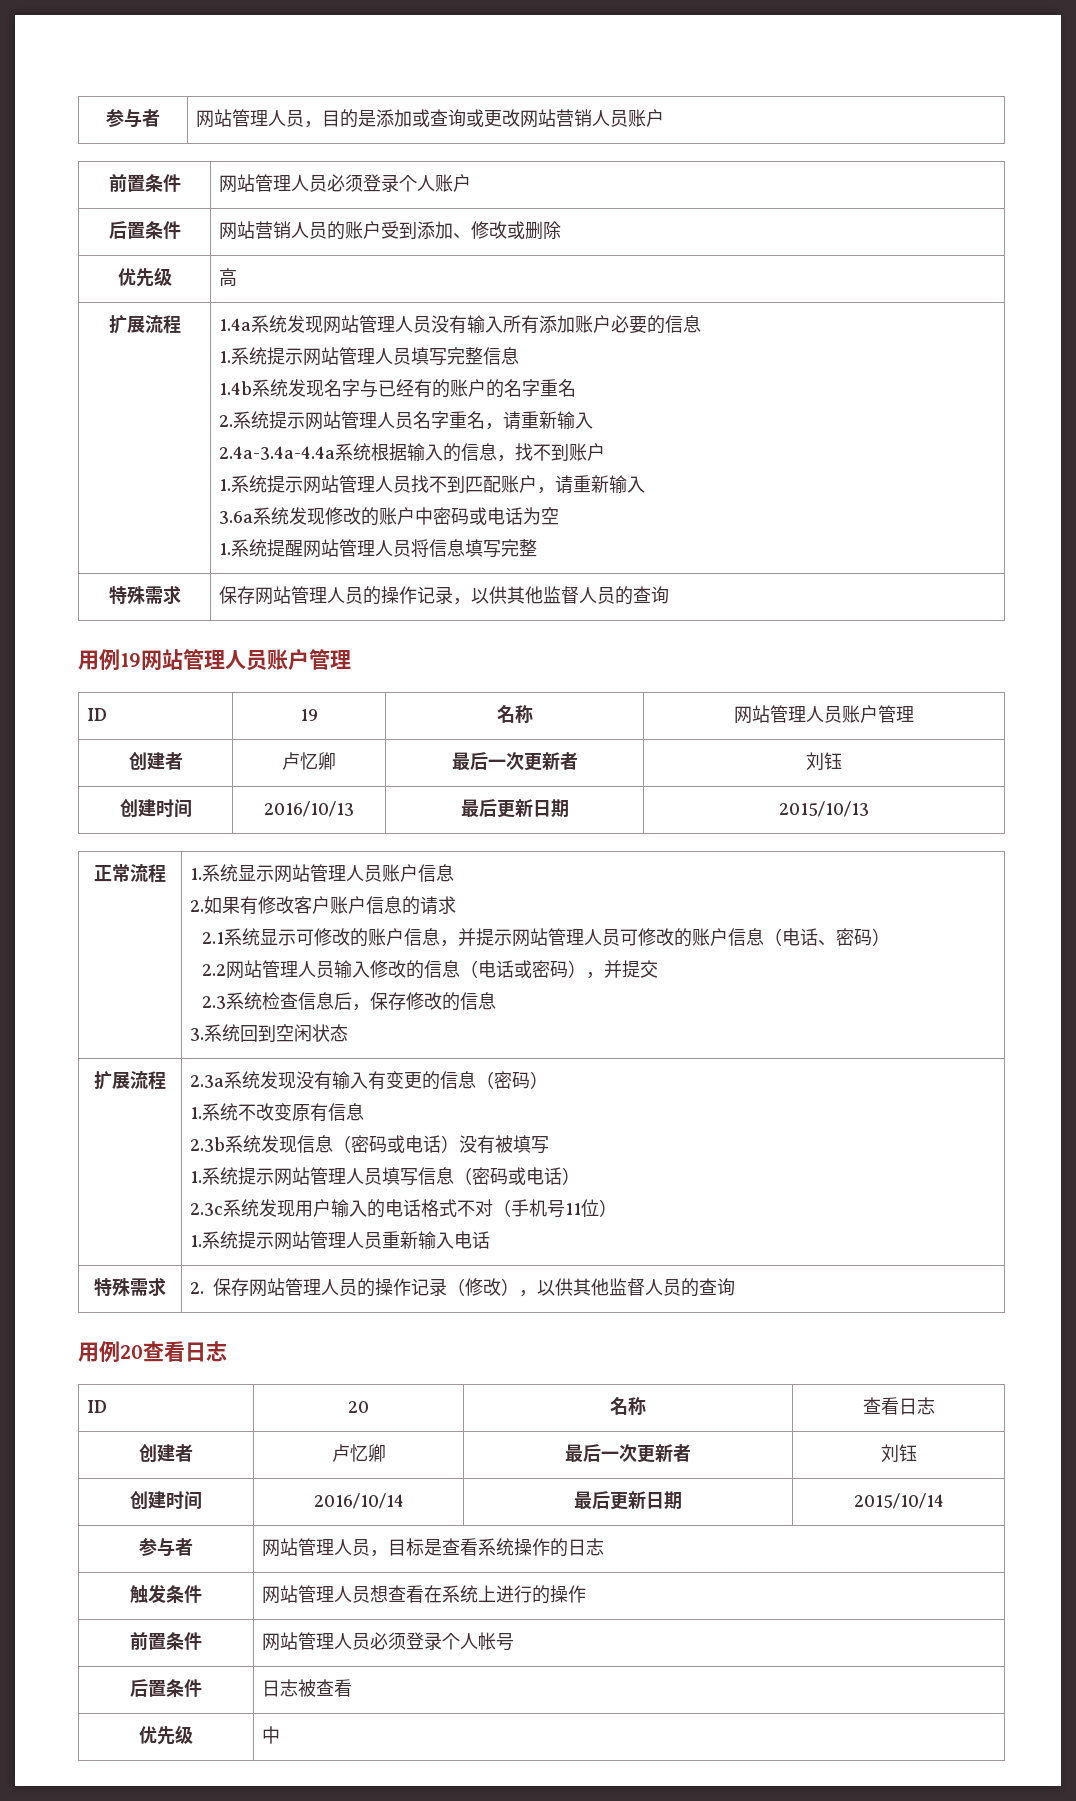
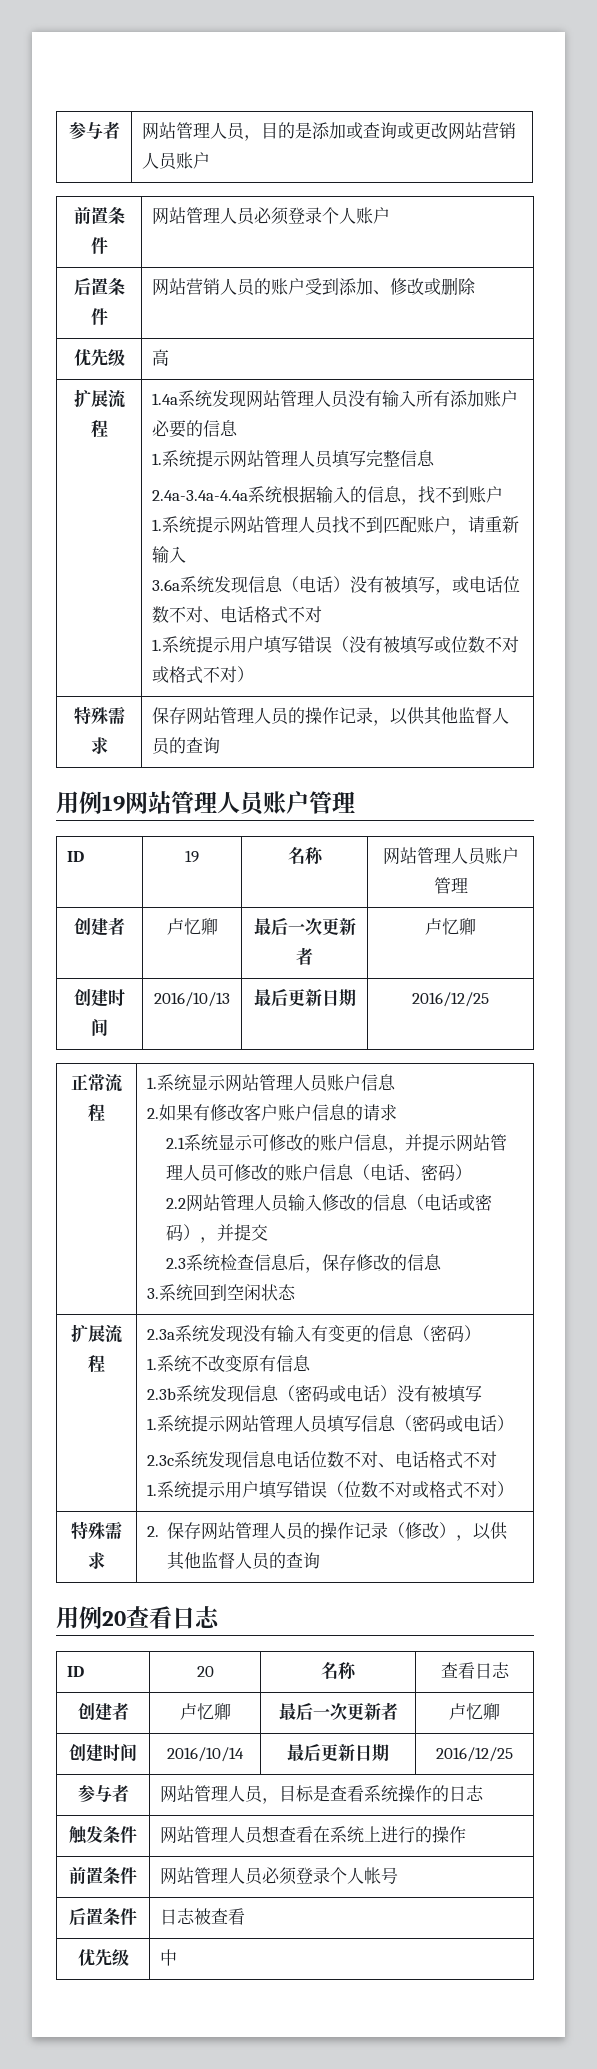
- 1.4b系统发现名字与已经有的账户的名字重名
- 2.系统提示网站管理人员名字重名，请重新输入
- 3.6a系统发现修改的账户中密码或电话为空
- 1.系统提醒网站管理人员将信息填写完整
+ 3.6a系统发现信息（电话）没有被填写，或电话位数不对、电话格式不对
+ 1.系统提示用户填写错误（没有被填写或位数不对或格式不对）
  ID | 19 | 名称 | 网站管理人员账户管理
- 创建者 | 卢忆卿 | 最后一次更新者 | 刘钰
+ 创建者 | 卢忆卿 | 最后一次更新者 | 卢忆卿
- 创建时间 | 2016/10/13 | 最后更新日期 | 2015/10/13
+ 创建时间 | 2016/10/13 | 最后更新日期 | 2016/12/25
- 2.3c系统发现用户输入的电话格式不对（手机号11位）
- 1.系统提示网站管理人员重新输入电话
+ 2.3c系统发现信息电话位数不对、电话格式不对
+ 1.系统提示用户填写错误（位数不对或格式不对）
  ID | 20 | 名称 | 查看日志
- 创建者 | 卢忆卿 | 最后一次更新者 | 刘钰
+ 创建者 | 卢忆卿 | 最后一次更新者 | 卢忆卿
- 创建时间 | 2016/10/14 | 最后更新日期 | 2015/10/14
+ 创建时间 | 2016/10/14 | 最后更新日期 | 2016/12/25

